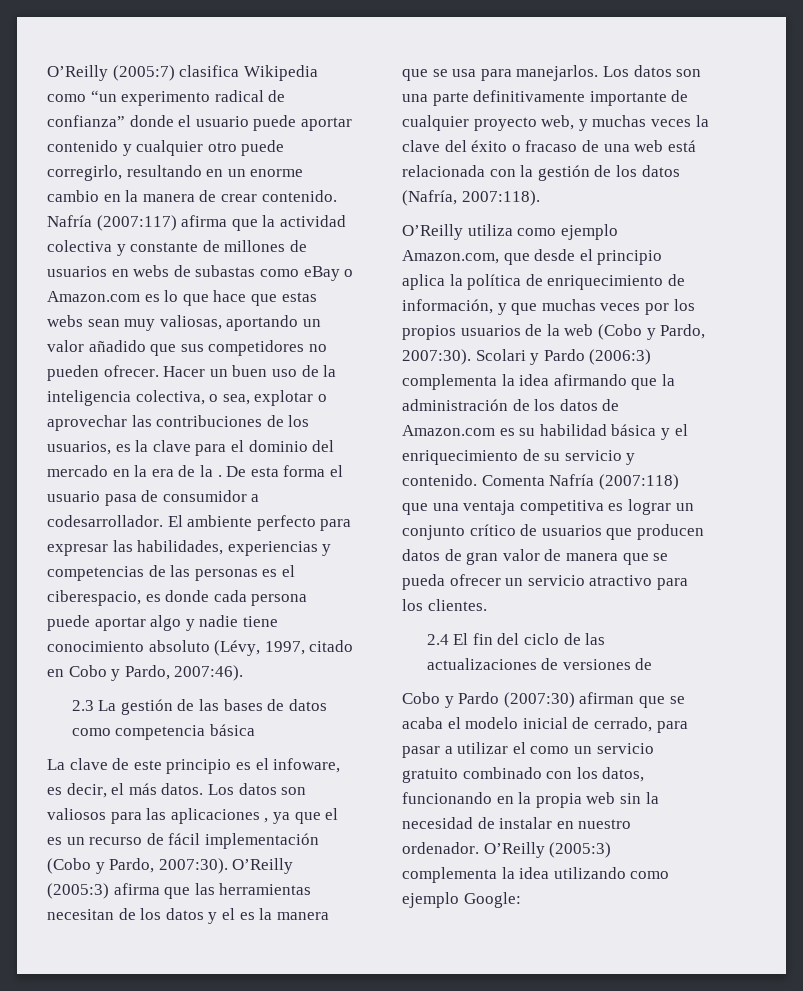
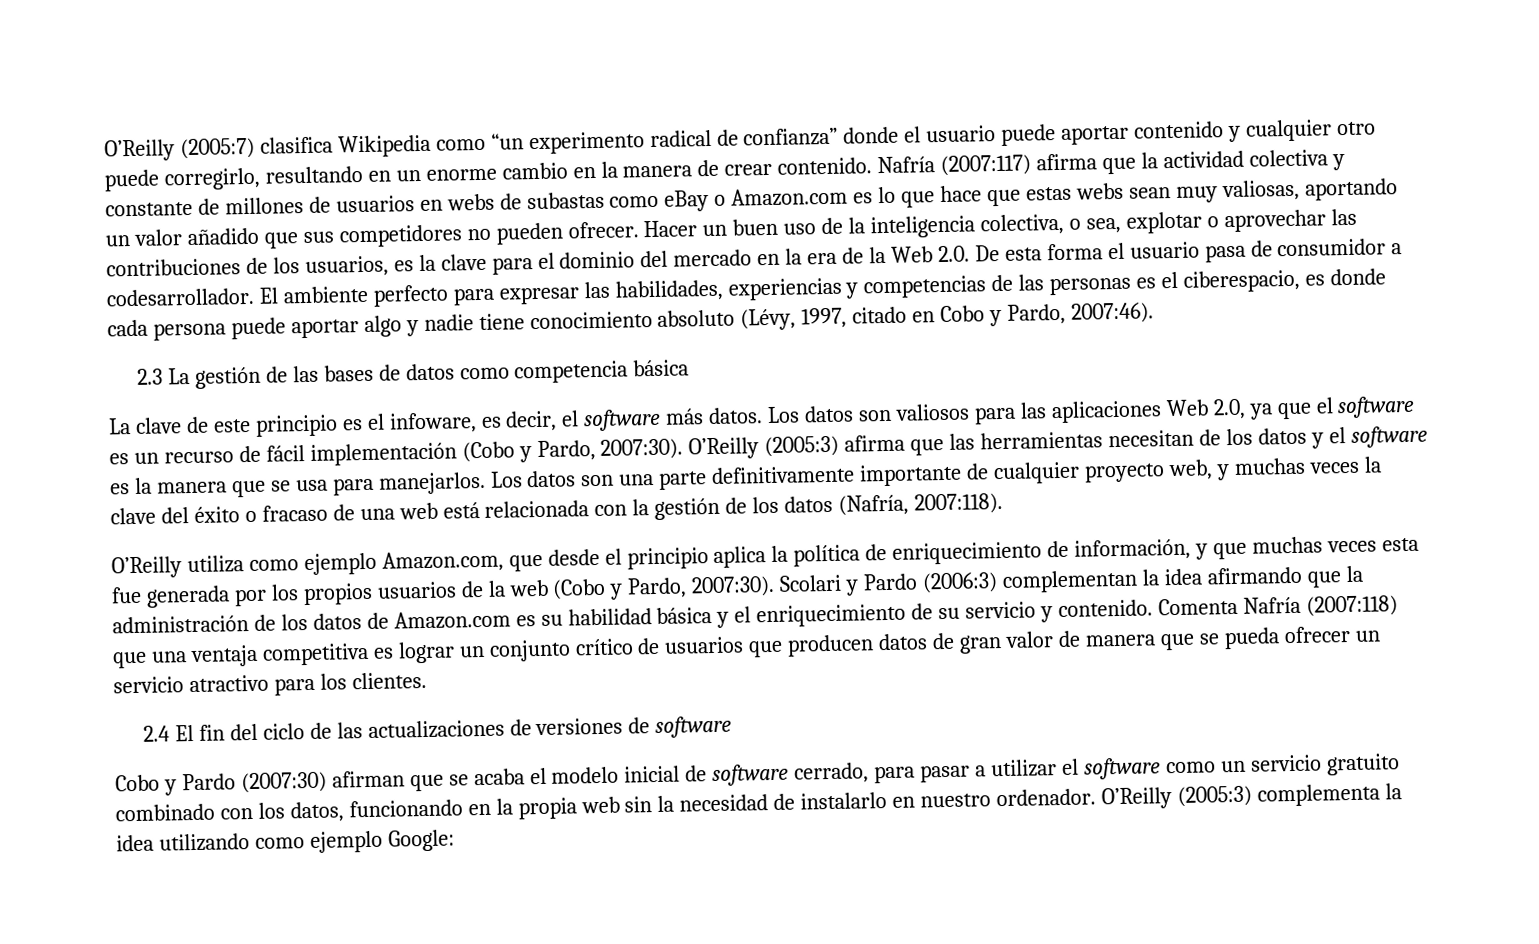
- Hacer un buen uso de la inteligencia colectiva, o sea, explotar o aprovechar las contribuciones de los usuarios, es la clave para el dominio del mercado en la era de la . De esta forma el usuario pasa de consumidor a codesarrollador.
+ Hacer un buen uso de la inteligencia colectiva, o sea, explotar o aprovechar las contribuciones de los usuarios, es la clave para el dominio del mercado en la era de la Web 2.0. De esta forma el usuario pasa de consumidor a codesarrollador.
- La clave de este principio es el infoware, es decir, el más datos.
+ La clave de este principio es el infoware, es decir, el software más datos.
- Los datos son valiosos para las aplicaciones , ya que el es un recurso de fácil implementación (Cobo y Pardo, 2007:30).
+ Los datos son valiosos para las aplicaciones Web 2.0, ya que el software es un recurso de fácil implementación (Cobo y Pardo, 2007:30).
- O’Reilly (2005:3) afirma que las herramientas necesitan de los datos y el es la manera que se usa para manejarlos.
+ O’Reilly (2005:3) afirma que las herramientas necesitan de los datos y el software es la manera que se usa para manejarlos.
- O’Reilly utiliza como ejemplo Amazon.com, que desde el principio aplica la política de enriquecimiento de información, y que muchas veces por los propios usuarios de la web (Cobo y Pardo, 2007:30).
+ O’Reilly utiliza como ejemplo Amazon.com, que desde el principio aplica la política de enriquecimiento de información, y que muchas veces esta fue generada por los propios usuarios de la web (Cobo y Pardo, 2007:30).
- Scolari y Pardo (2006:3) complementa la idea afirmando que la administración de los datos de Amazon.com es su habilidad básica y el enriquecimiento de su servicio y contenido.
+ Scolari y Pardo (2006:3) complementan la idea afirmando que la administración de los datos de Amazon.com es su habilidad básica y el enriquecimiento de su servicio y contenido.
- 2.4 El fin del ciclo de las actualizaciones de versiones de
+ 2.4 El fin del ciclo de las actualizaciones de versiones de software
- Cobo y Pardo (2007:30) afirman que se acaba el modelo inicial de cerrado, para pasar a utilizar el como un servicio gratuito combinado con los datos, funcionando en la propia web sin la necesidad de instalar en nuestro ordenador.
+ Cobo y Pardo (2007:30) afirman que se acaba el modelo inicial de software cerrado, para pasar a utilizar el software como un servicio gratuito combinado con los datos, funcionando en la propia web sin la necesidad de instalarlo en nuestro ordenador.

